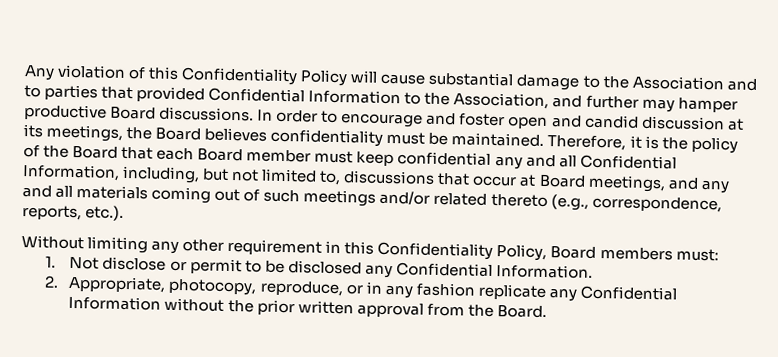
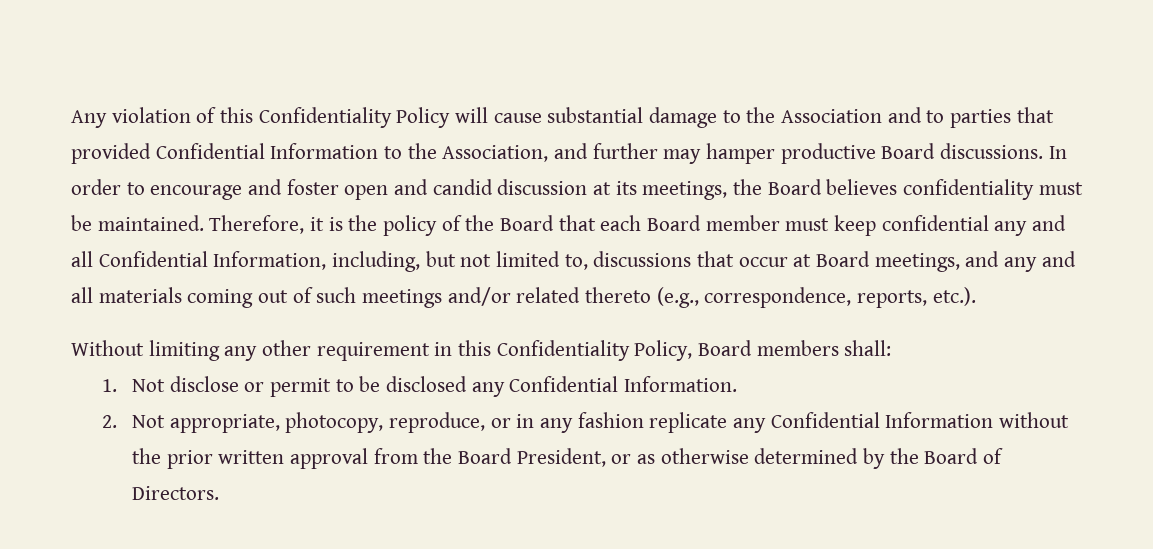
- Without limiting any other requirement in this Confidentiality Policy, Board members must:
+ Without limiting any other requirement in this Confidentiality Policy, Board members shall:
- 2. Appropriate, photocopy, reproduce, or in any fashion replicate any Confidential Information without the prior written approval from the Board.
+ 2. Not appropriate, photocopy, reproduce, or in any fashion replicate any Confidential Information without the prior written approval from the Board President, or as otherwise determined by the Board of Directors.

